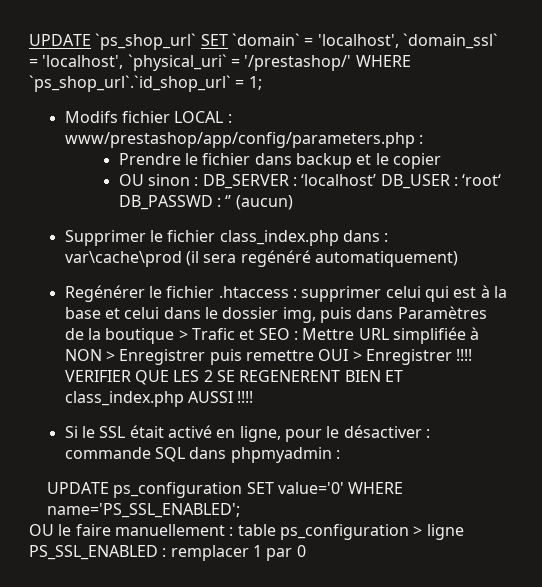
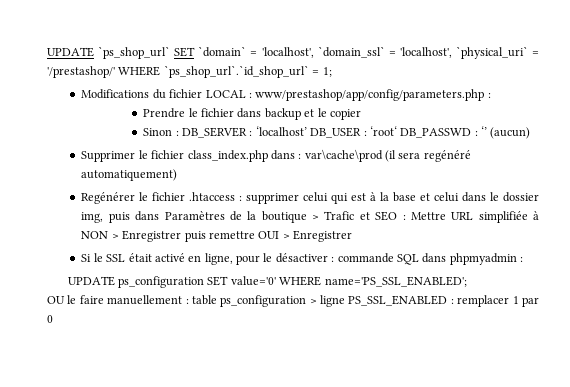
- Modifs fichier LOCAL : www/prestashop/app/config/parameters.php :
+ Modifications du fichier LOCAL : www/prestashop/app/config/parameters.php :
- OU sinon : DB_SERVER : ‘localhost’ DB_USER : ‘root‘ DB_PASSWD : ‘’ (aucun)
+ Sinon : DB_SERVER : ‘localhost’ DB_USER : ‘root‘ DB_PASSWD : ‘’ (aucun)
- Regénérer le fichier .htaccess : supprimer celui qui est à la base et celui dans le dossier img, puis dans Paramètres de la boutique > Trafic et SEO : Mettre URL simplifiée à NON > Enregistrer puis remettre OUI > Enregistrer !!!! VERIFIER QUE LES 2 SE REGENERENT BIEN ET class_index.php AUSSI !!!!
+ Regénérer le fichier .htaccess : supprimer celui qui est à la base et celui dans le dossier img, puis dans Paramètres de la boutique > Trafic et SEO : Mettre URL simplifiée à NON > Enregistrer puis remettre OUI > Enregistrer

